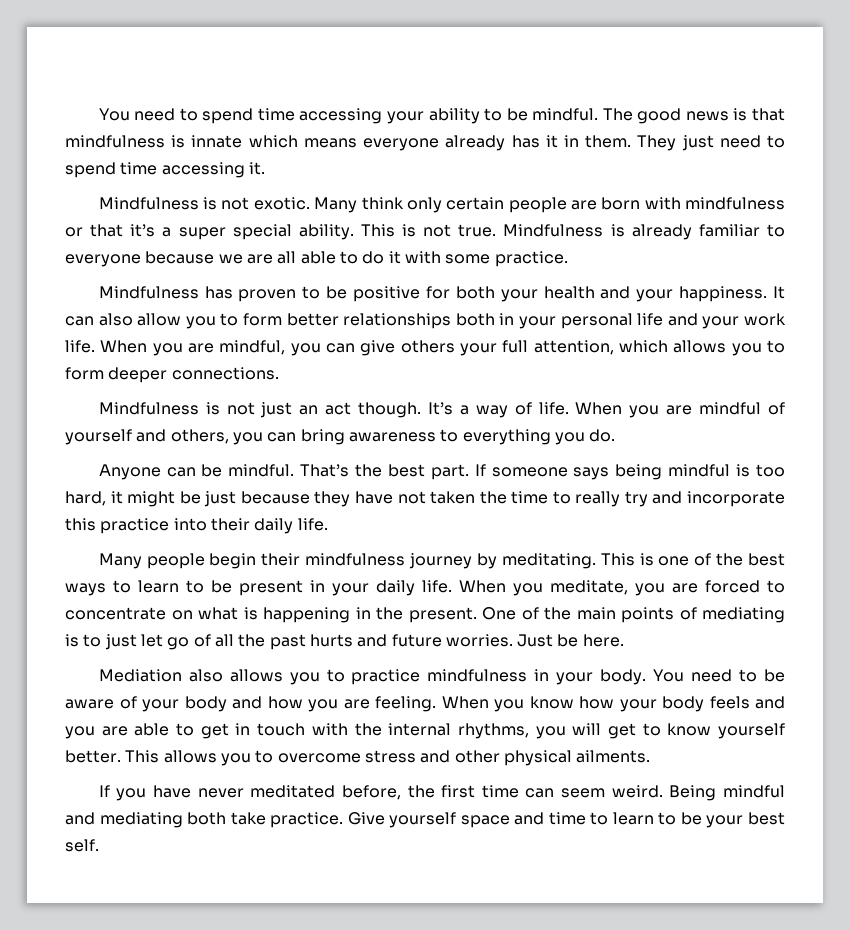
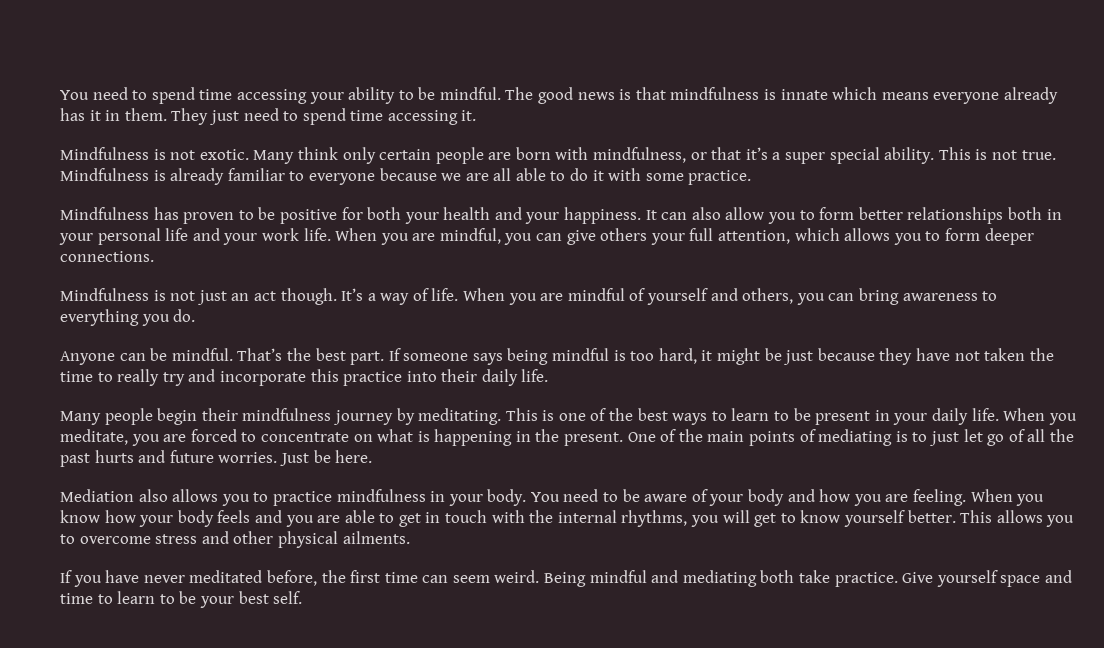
- Many think only certain people are born with mindfulness or that it’s a super special ability.
+ Many think only certain people are born with mindfulness, or that it’s a super special ability.

